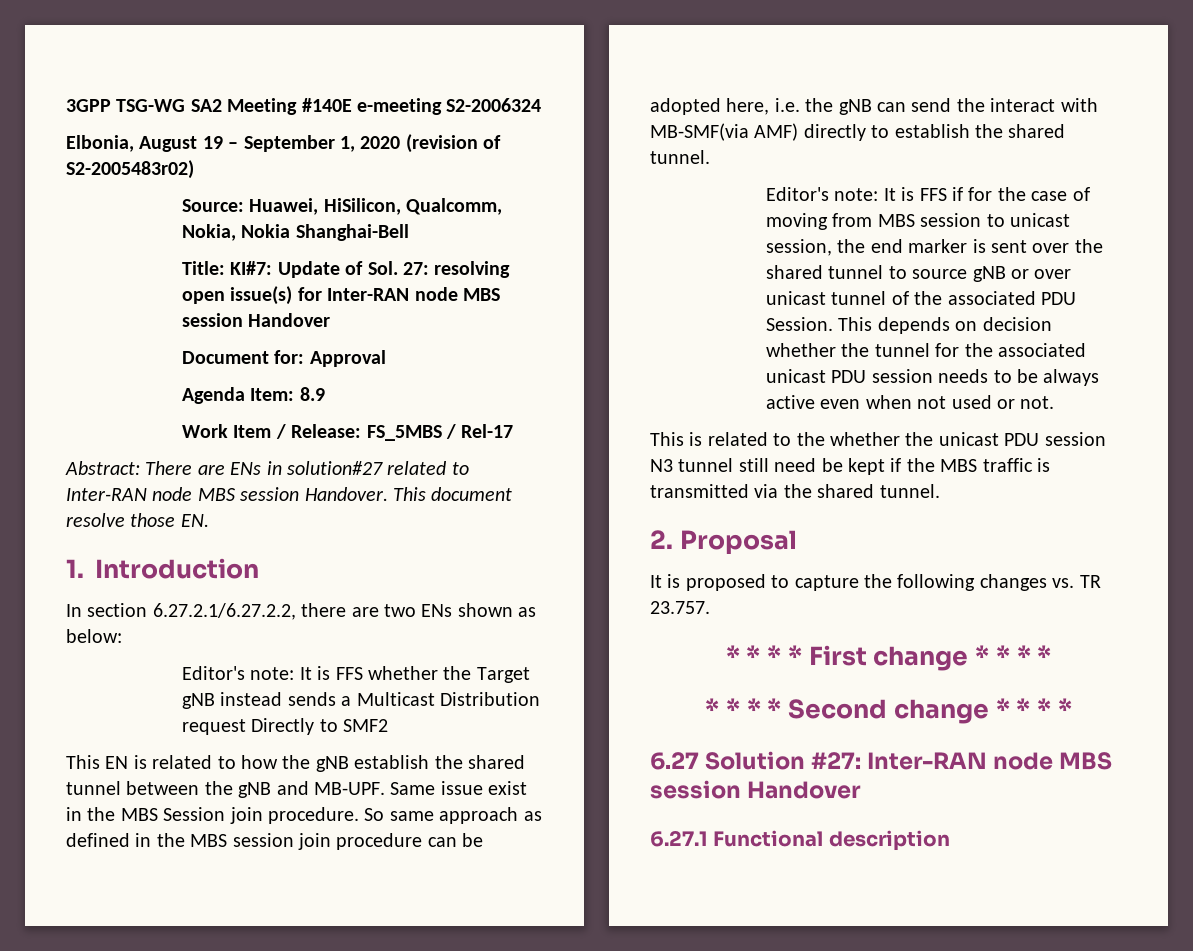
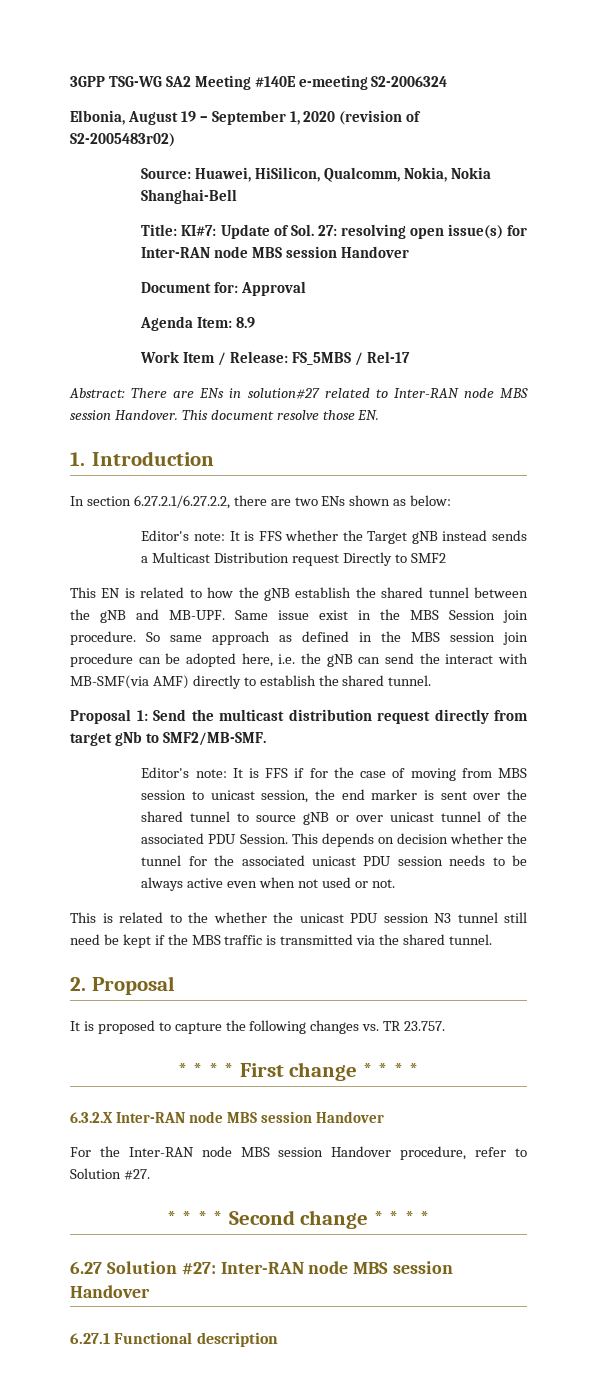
+ Proposal 1: Send the multicast distribution request directly from target gNb to SMF2/MB-SMF.
+ 6.3.2.X Inter-RAN node MBS session Handover
+ For the Inter-RAN node MBS session Handover procedure, refer to Solution #27.

